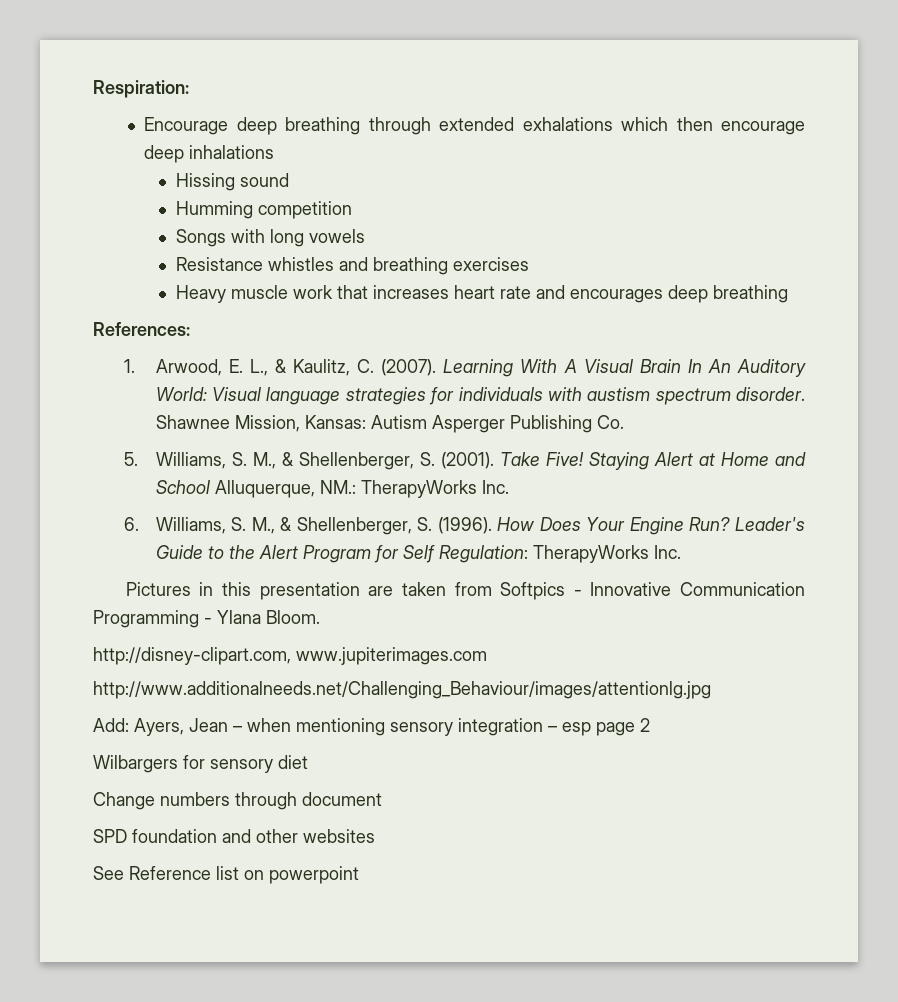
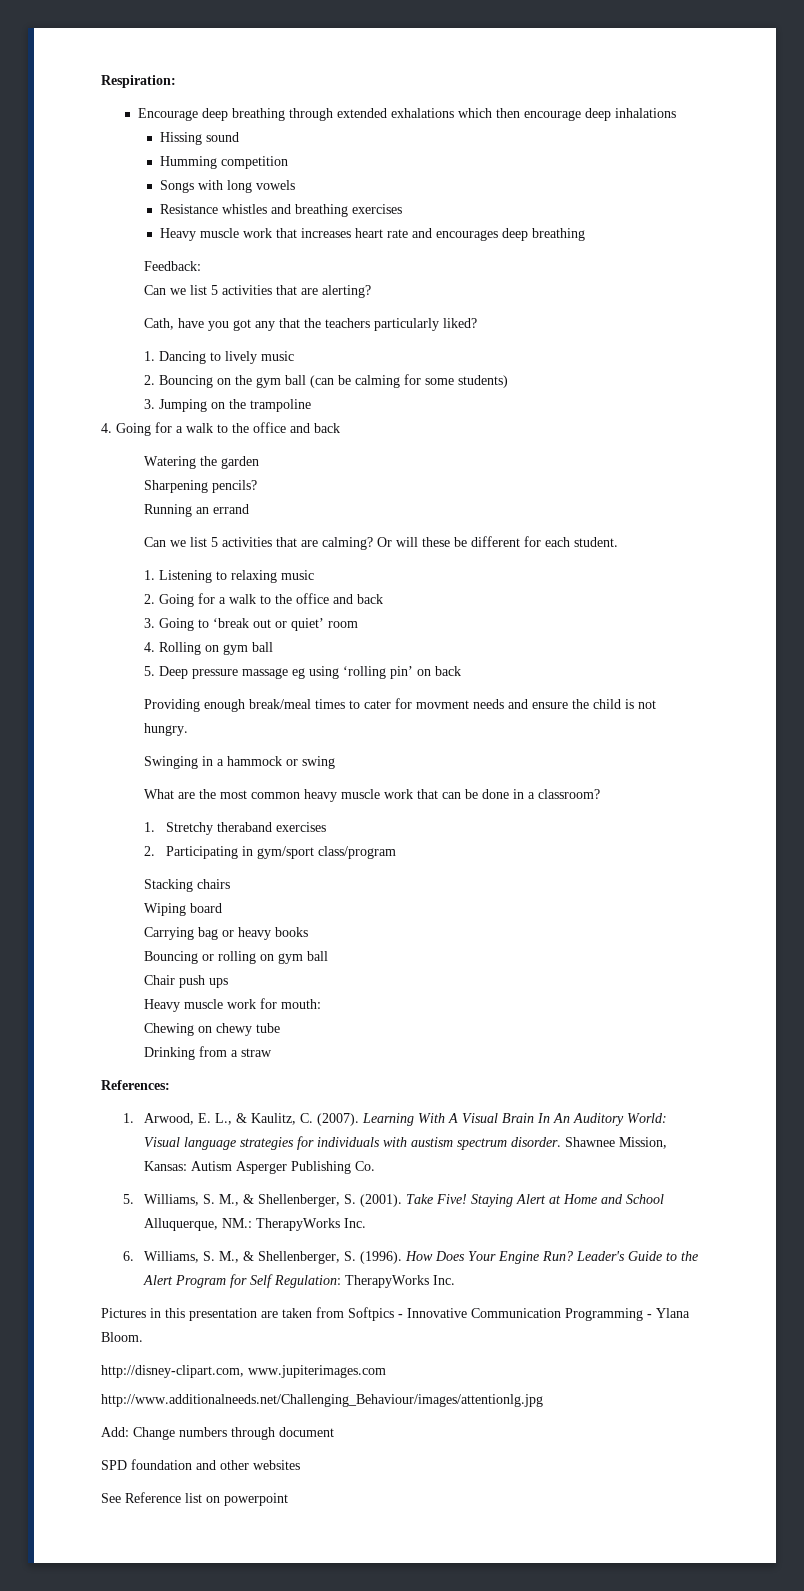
+ Feedback:
+ Can we list 5 activities that are alerting?
+ Cath, have you got any that the teachers particularly liked?
+ 1. Dancing to lively music
+ 2. Bouncing on the gym ball (can be calming for some students)
+ 3. Jumping on the trampoline
+ 4. Going for a walk to the office and back
+ Watering the garden
+ Sharpening pencils?
+ Running an errand
+ Can we list 5 activities that are calming? Or will these be different for each student.
+ 1. Listening to relaxing music
+ 2. Going for a walk to the office and back
+ 3. Going to ‘break out or quiet’ room
+ 4. Rolling on gym ball
+ 5. Deep pressure massage eg using ‘rolling pin’ on back
+ Providing enough break/meal times to cater for movment needs and ensure the child is not hungry.
+ Swinging in a hammock or swing
+ What are the most common heavy muscle work that can be done in a classroom?
+ 1. Stretchy theraband exercises
+ 2. Participating in gym/sport class/program
+ Stacking chairs
+ Wiping board
+ Carrying bag or heavy books
+ Bouncing or rolling on gym ball
+ Chair push ups
+ Heavy muscle work for mouth:
+ Chewing on chewy tube
+ Drinking from a straw
- Add: Ayers, Jean – when mentioning sensory integration – esp page 2
- Wilbargers for sensory diet
- Change numbers through document
+ Add: Change numbers through document

